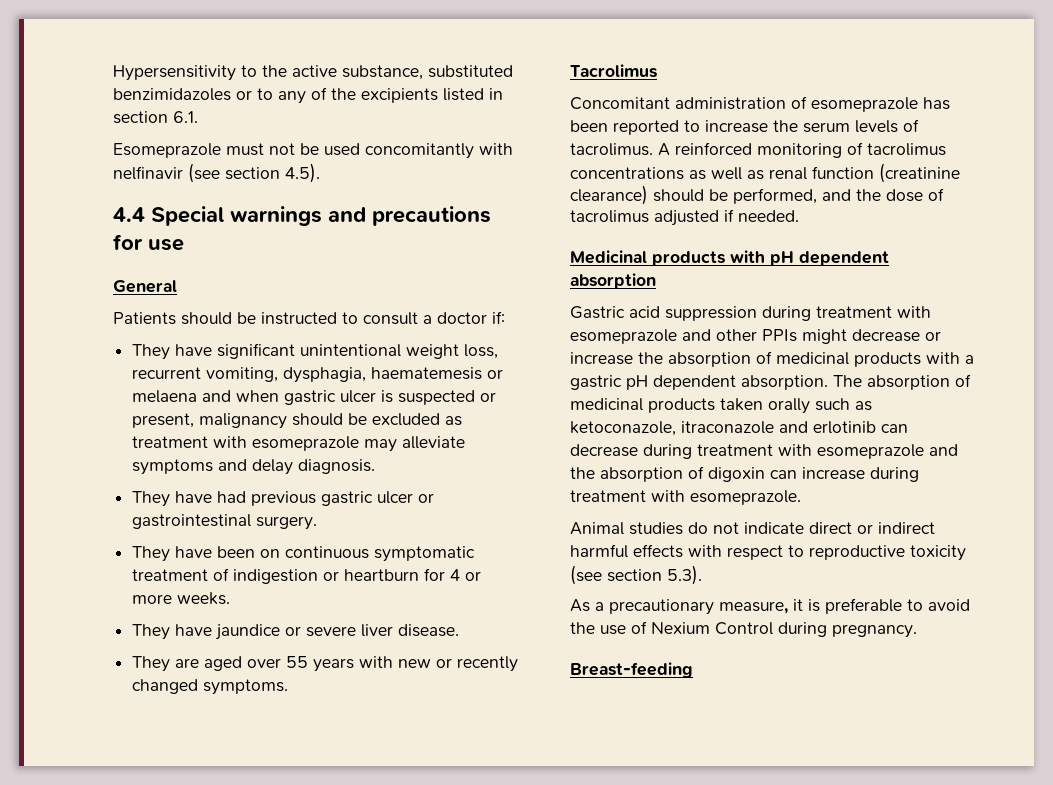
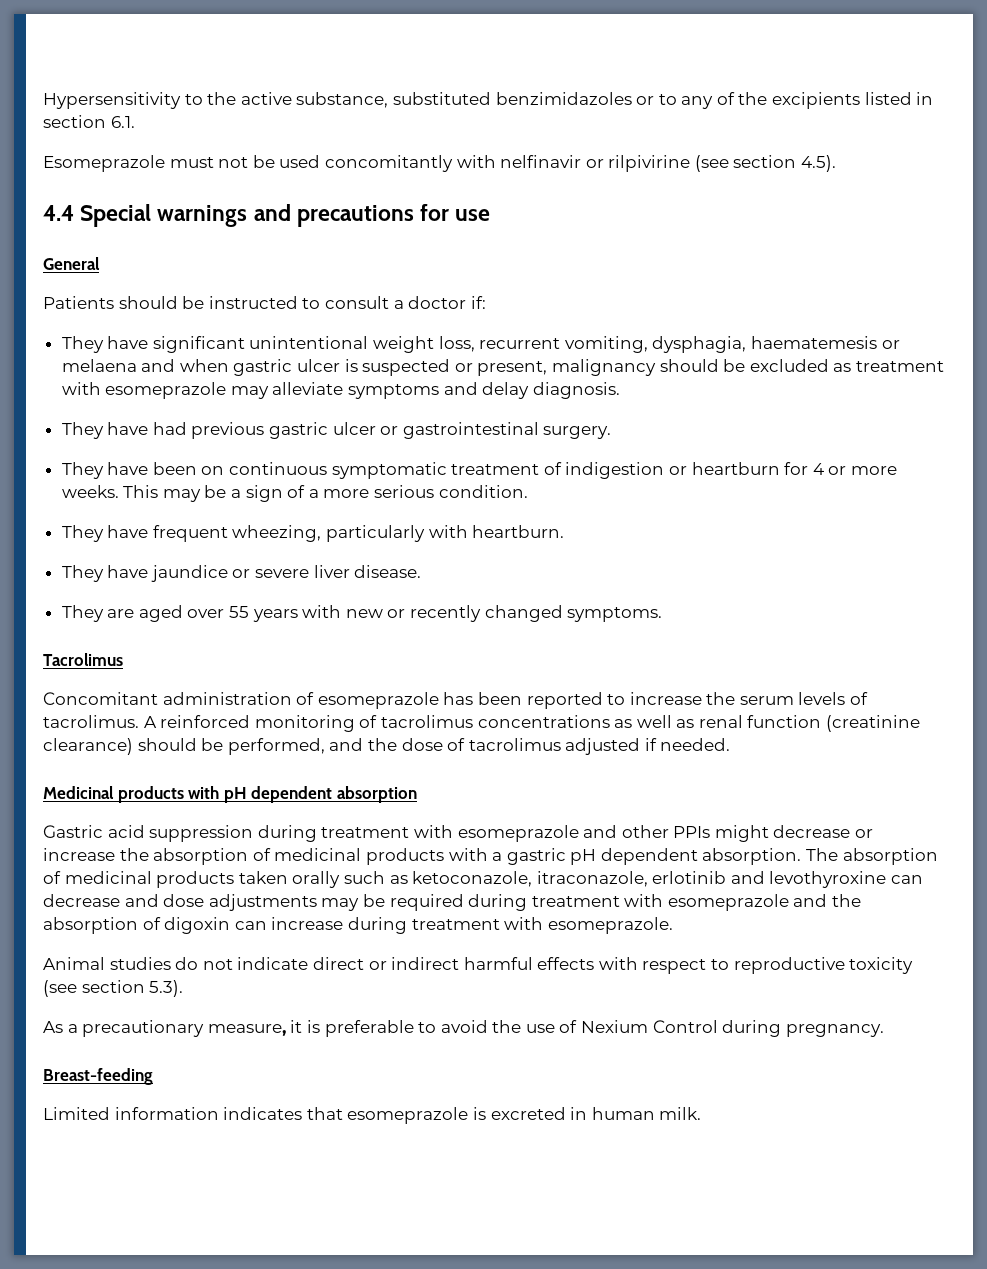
- Esomeprazole must not be used concomitantly with nelfinavir (see section 4.5).
+ Esomeprazole must not be used concomitantly with nelfinavir or rilpivirine (see section 4.5).
+ This may be a sign of a more serious condition.
+ They have frequent wheezing, particularly with heartburn.
- The absorption of medicinal products taken orally such as ketoconazole, itraconazole and erlotinib can decrease during treatment with esomeprazole and the absorption of digoxin can increase during treatment with esomeprazole.
+ The absorption of medicinal products taken orally such as ketoconazole, itraconazole, erlotinib and levothyroxine can decrease and dose adjustments may be required during treatment with esomeprazole and the absorption of digoxin can increase during treatment with esomeprazole.
+ Limited information indicates that esomeprazole is excreted in human milk.

